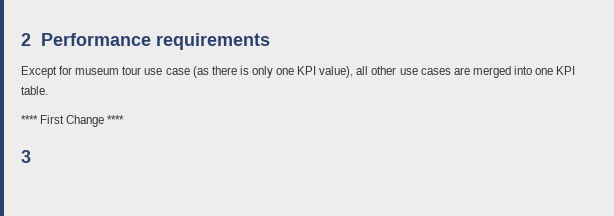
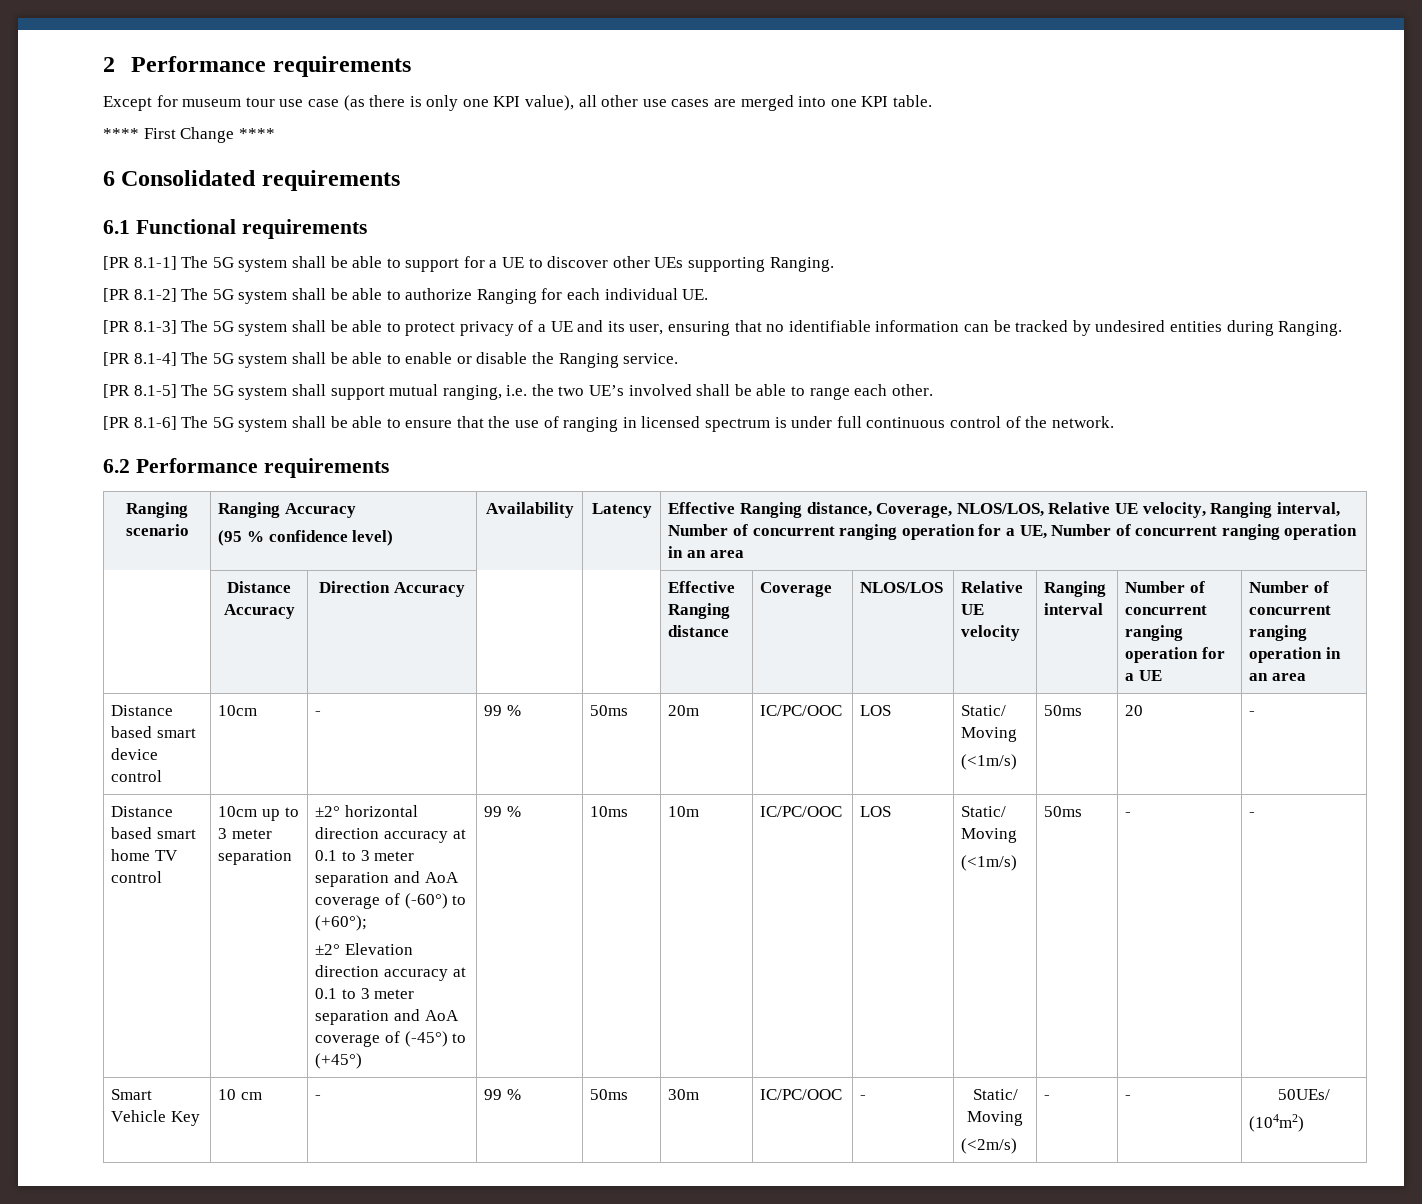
- 3
+ 6 Consolidated requirements
+ 6.1 Functional requirements
+ [PR 8.1-1] The 5G system shall be able to support for a UE to discover other UEs supporting Ranging.
+ [PR 8.1-2] The 5G system shall be able to authorize Ranging for each individual UE.
+ [PR 8.1-3] The 5G system shall be able to protect privacy of a UE and its user, ensuring that no identifiable information can be tracked by undesired entities during Ranging.
+ [PR 8.1-4] The 5G system shall be able to enable or disable the Ranging service.
+ [PR 8.1-5] The 5G system shall support mutual ranging, i.e. the two UE’s involved shall be able to range each other.
+ [PR 8.1-6] The 5G system shall be able to ensure that the use of ranging in licensed spectrum is under full continuous control of the network.
+ 6.2 Performance requirements
+ Ranging scenario | Ranging Accuracy
+ (95 % confidence level) | Availability | Latency | Effective Ranging distance, Coverage, NLOS/LOS, Relative UE velocity, Ranging interval, Number of concurrent ranging operation for a UE, Number of concurrent ranging operation in an area
+ | Distance Accuracy | Direction Accuracy | | | Effective Ranging distance | Coverage | NLOS/LOS | Relative UE velocity | Ranging interval | Number of concurrent ranging operation for a UE | Number of concurrent ranging operation in an area
+ Distance based smart device control | 10cm | - | 99 % | 50ms | 20m | IC/PC/OOC | LOS | Static/ Moving
+ (<1m/s) | 50ms | 20 | -
+ Distance based smart home TV control | 10cm up to 3 meter separation | ±2° horizontal direction accuracy at 0.1 to 3 meter separation and AoA coverage of (-60°) to (+60°);
+ ±2° Elevation direction accuracy at 0.1 to 3 meter separation and AoA coverage of (-45°) to (+45°) | 99 % | 10ms | 10m | IC/PC/OOC | LOS | Static/ Moving
+ (<1m/s) | 50ms | - | -
+ Smart Vehicle Key | 10 cm | - | 99 % | 50ms | 30m | IC/PC/OOC | - | Static/ Moving
+ (<2m/s) | - | - | 50UEs/
+ (104m2)

